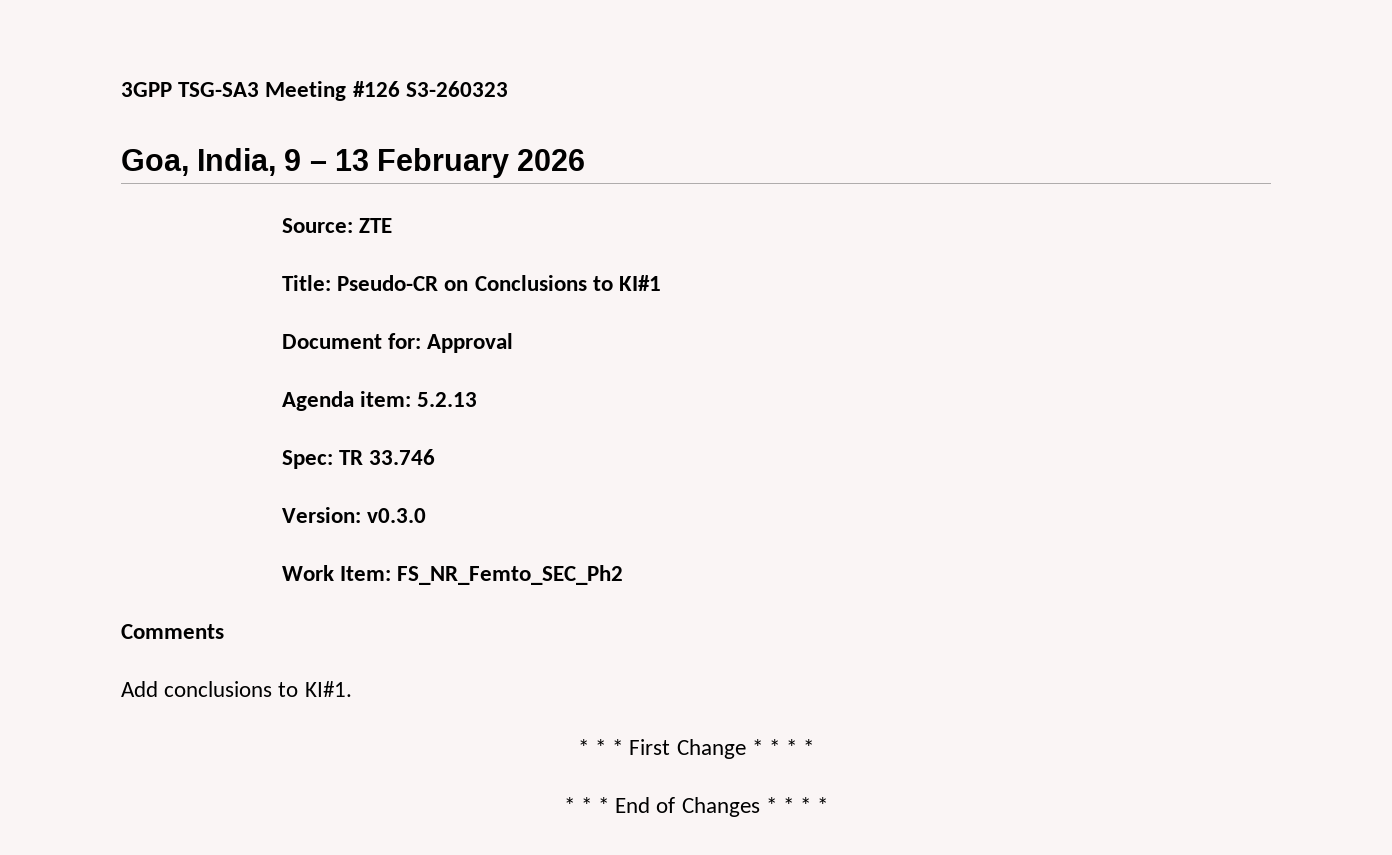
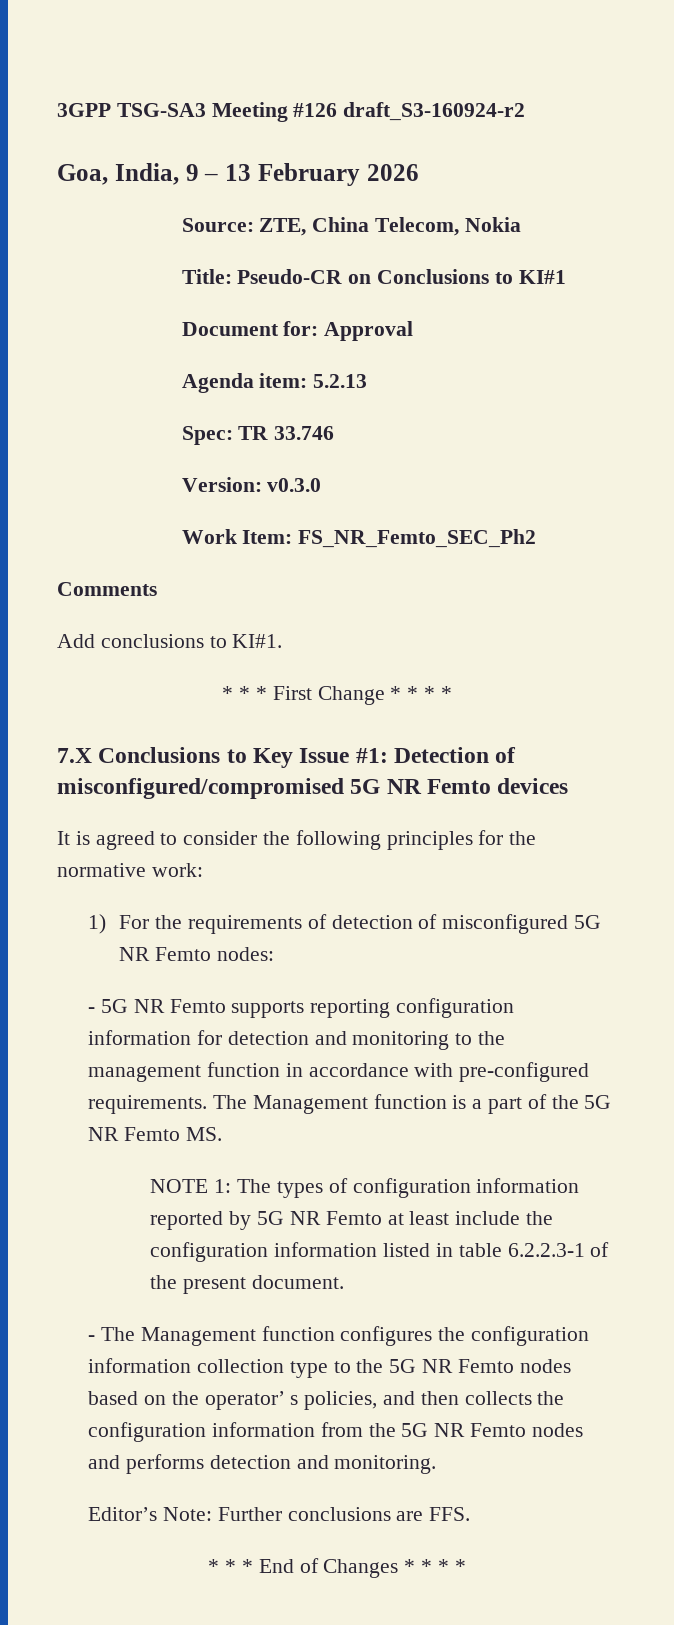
- 3GPP TSG-SA3 Meeting #126 S3-260323
+ 3GPP TSG-SA3 Meeting #126 draft_S3-160924-r2
- Source: ZTE
+ Source: ZTE, China Telecom, Nokia
+ 7.X Conclusions to Key Issue #1: Detection of misconfigured/compromised 5G NR Femto devices
+ It is agreed to consider the following principles for the normative work:
+ 1) For the requirements of detection of misconfigured 5G NR Femto nodes:
+ - 5G NR Femto supports reporting configuration information for detection and monitoring to the management function in accordance with pre-configured requirements. The Management function is a part of the 5G NR Femto MS.
+ NOTE 1: The types of configuration information reported by 5G NR Femto at least include the configuration information listed in table 6.2.2.3-1 of the present document.
+ - The Management function configures the configuration information collection type to the 5G NR Femto nodes based on the operator’ s policies, and then collects the configuration information from the 5G NR Femto nodes and performs detection and monitoring.
+ Editor’s Note: Further conclusions are FFS.

